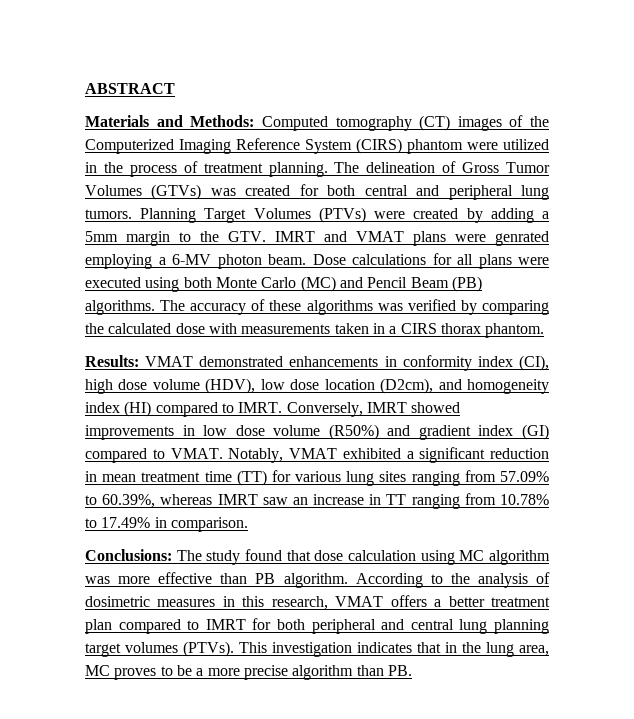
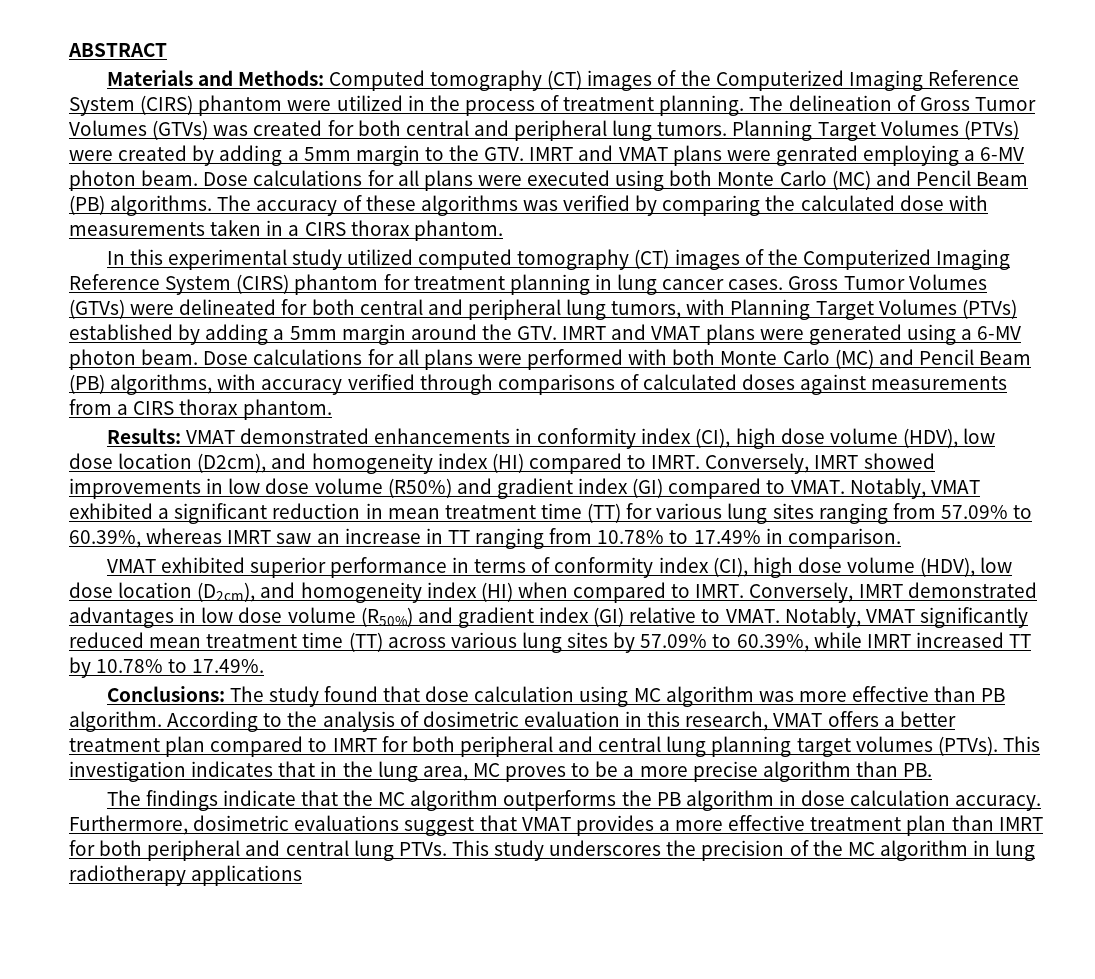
+ In this experimental study utilized computed tomography (CT) images of the Computerized Imaging Reference System (CIRS) phantom for treatment planning in lung cancer cases. Gross Tumor Volumes (GTVs) were delineated for both central and peripheral lung tumors, with Planning Target Volumes (PTVs) established by adding a 5mm margin around the GTV. IMRT and VMAT plans were generated using a 6-MV photon beam. Dose calculations for all plans were performed with both Monte Carlo (MC) and Pencil Beam (PB) algorithms, with accuracy verified through comparisons of calculated doses against measurements from a CIRS thorax phantom.
+ VMAT exhibited superior performance in terms of conformity index (CI), high dose volume (HDV), low dose location (D2cm), and homogeneity index (HI) when compared to IMRT. Conversely, IMRT demonstrated advantages in low dose volume (R50%) and gradient index (GI) relative to VMAT. Notably, VMAT significantly reduced mean treatment time (TT) across various lung sites by 57.09% to 60.39%, while IMRT increased TT by 10.78% to 17.49%.
- According to the analysis of dosimetric measures in this research, VMAT offers a better treatment plan compared to IMRT for both peripheral and central lung planning target volumes (PTVs).
+ According to the analysis of dosimetric evaluation in this research, VMAT offers a better treatment plan compared to IMRT for both peripheral and central lung planning target volumes (PTVs).
+ The findings indicate that the MC algorithm outperforms the PB algorithm in dose calculation accuracy. Furthermore, dosimetric evaluations suggest that VMAT provides a more effective treatment plan than IMRT for both peripheral and central lung PTVs. This study underscores the precision of the MC algorithm in lung radiotherapy applications

